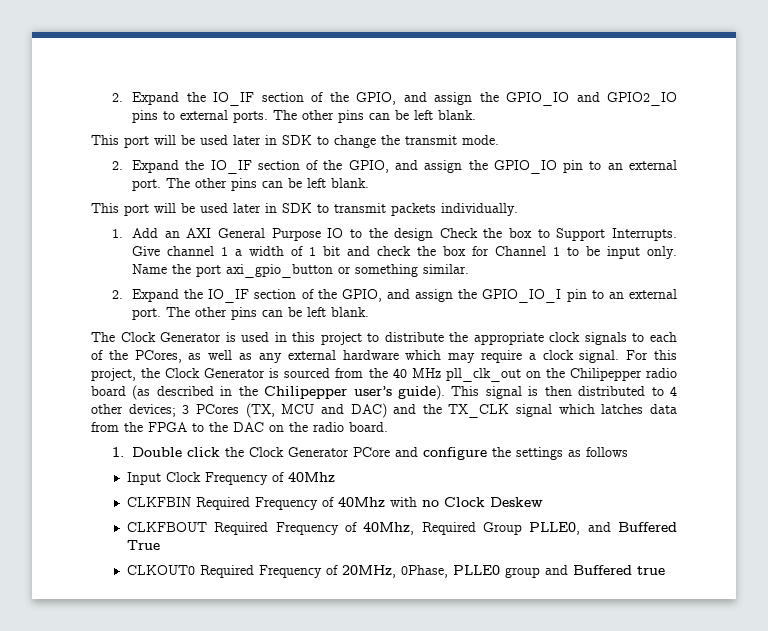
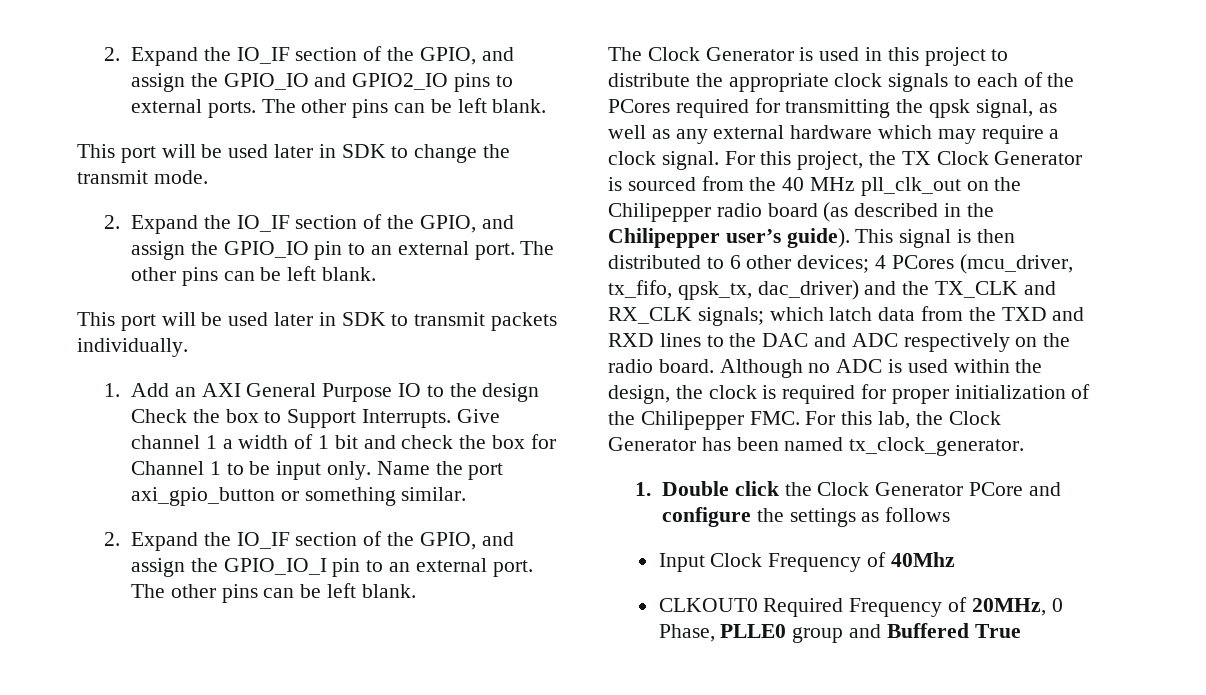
- The Clock Generator is used in this project to distribute the appropriate clock signals to each of the PCores, as well as any external hardware which may require a clock signal.
+ The Clock Generator is used in this project to distribute the appropriate clock signals to each of the PCores required for transmitting the qpsk signal, as well as any external hardware which may require a clock signal.
- For this project, the Clock Generator is sourced from the 40 MHz pll_clk_out on the Chilipepper radio board (as described in the Chilipepper user’s guide).
+ For this project, the TX Clock Generator is sourced from the 40 MHz pll_clk_out on the Chilipepper radio board (as described in the Chilipepper user’s guide).
- This signal is then distributed to 4 other devices; 3 PCores (TX, MCU and DAC) and the TX_CLK signal which latches data from the FPGA to the DAC on the radio board.
+ This signal is then distributed to 6 other devices; 4 PCores (mcu_driver, tx_fifo, qpsk_tx, dac_driver) and the TX_CLK and RX_CLK signals; which latch data from the TXD and RXD lines to the DAC and ADC respectively on the radio board. Although no ADC is used within the design, the clock is required for proper initialization of the Chilipepper FMC. For this lab, the Clock Generator has been named tx_clock_generator.
- CLKFBIN Required Frequency of 40Mhz with no Clock Deskew
- CLKFBOUT Required Frequency of 40Mhz, Required Group PLLE0, and Buffered True
- CLKOUT0 Required Frequency of 20MHz, 0Phase, PLLE0 group and Buffered true
+ CLKOUT0 Required Frequency of 20MHz, 0 Phase, PLLE0 group and Buffered True

